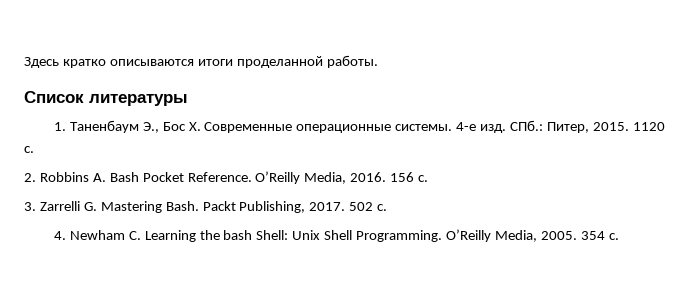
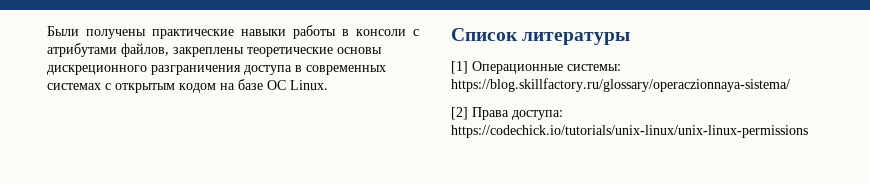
- Здесь кратко описываются итоги проделанной работы.
+ Были получены практические навыки работы в консоли с атрибутами файлов, закреплены теоретические основы дискреционного разграничения доступа в современных системах с открытым кодом на базе ОС Linux.
  Список литературы
- 1. Таненбаум Э., Бос Х. Современные операционные системы. 4-е изд. СПб.: Питер, 2015. 1120 с.
- 2. Robbins A. Bash Pocket Reference. O’Reilly Media, 2016. 156 с.
- 3. Zarrelli G. Mastering Bash. Packt Publishing, 2017. 502 с.
- 4. Newham C. Learning the bash Shell: Unix Shell Programming. O’Reilly Media, 2005. 354 с.
+ [1] Операционные системы: https://blog.skillfactory.ru/glossary/operaczionnaya-sistema/
+ [2] Права доступа: https://codechick.io/tutorials/unix-linux/unix-linux-permissions

